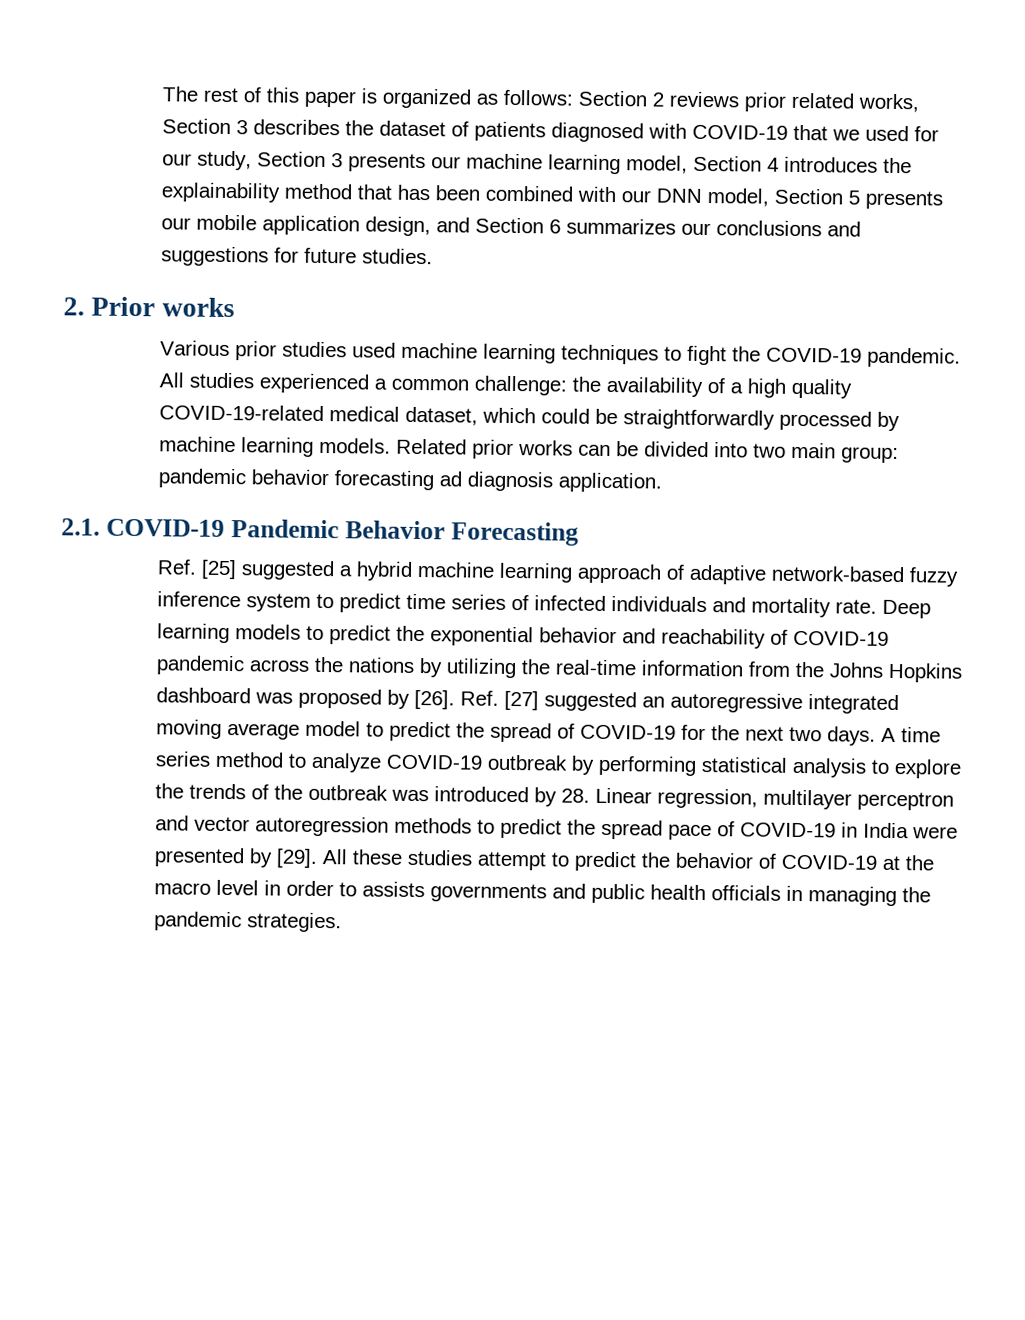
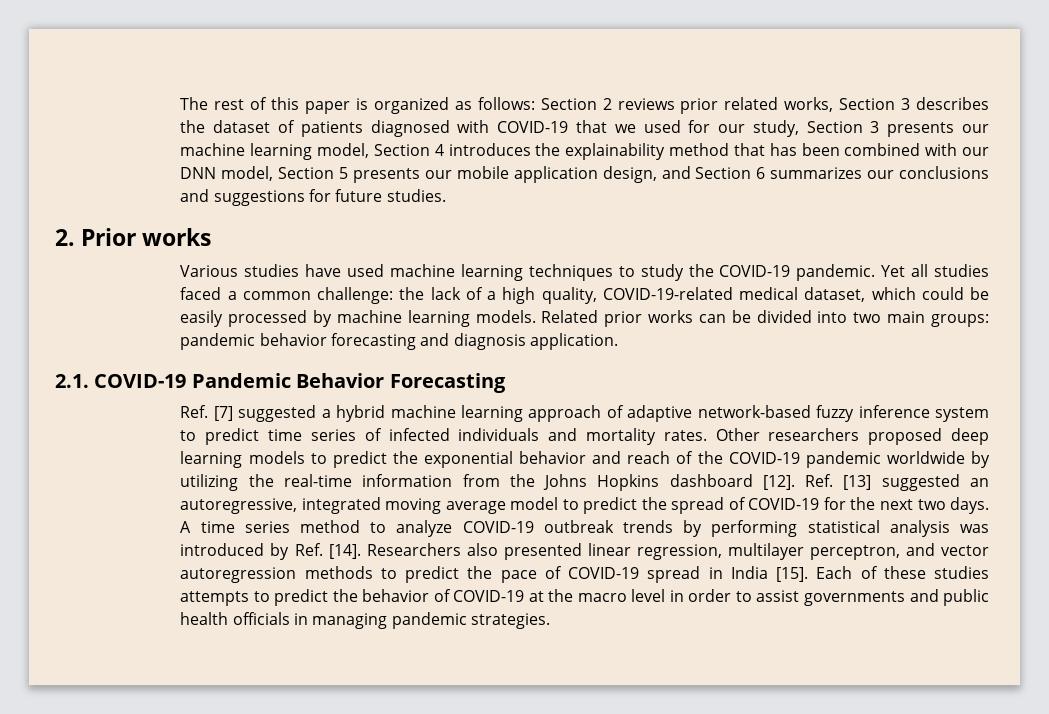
- Various prior studies used machine learning techniques to fight the COVID-19 pandemic.
+ Various studies have used machine learning techniques to study the COVID-19 pandemic.
- All studies experienced a common challenge: the availability of a high quality COVID-19-related medical dataset, which could be straightforwardly processed by machine learning models.
+ Yet all studies faced a common challenge: the lack of a high quality, COVID-19-related medical dataset, which could be easily processed by machine learning models.
- Related prior works can be divided into two main group: pandemic behavior forecasting ad diagnosis application.
+ Related prior works can be divided into two main groups: pandemic behavior forecasting and diagnosis application.
- Ref. [25] suggested a hybrid machine learning approach of adaptive network-based fuzzy inference system to predict time series of infected individuals and mortality rate. Deep learning models to predict the exponential behavior and reachability of COVID-19 pandemic across the nations by utilizing the real-time information from the Johns Hopkins dashboard was proposed by [26]. Ref. [27] suggested an autoregressive integrated moving average model to predict the spread of COVID-19 for the next two days.
+ Ref. [7] suggested a hybrid machine learning approach of adaptive network-based fuzzy inference system to predict time series of infected individuals and mortality rates. Other researchers proposed deep learning models to predict the exponential behavior and reach of the COVID-19 pandemic worldwide by utilizing the real-time information from the Johns Hopkins dashboard [12]. Ref. [13] suggested an autoregressive, integrated moving average model to predict the spread of COVID-19 for the next two days.
- A time series method to analyze COVID-19 outbreak by performing statistical analysis to explore the trends of the outbreak was introduced by 28. Linear regression, multilayer perceptron and vector autoregression methods to predict the spread pace of COVID-19 in India were presented by [29]. All these studies attempt to predict the behavior of COVID-19 at the macro level in order to assists governments and public health officials in managing the pandemic strategies.
+ A time series method to analyze COVID-19 outbreak trends by performing statistical analysis was introduced by Ref. [14]. Researchers also presented linear regression, multilayer perceptron, and vector autoregression methods to predict the pace of COVID-19 spread in India [15]. Each of these studies attempts to predict the behavior of COVID-19 at the macro level in order to assist governments and public health officials in managing pandemic strategies.

